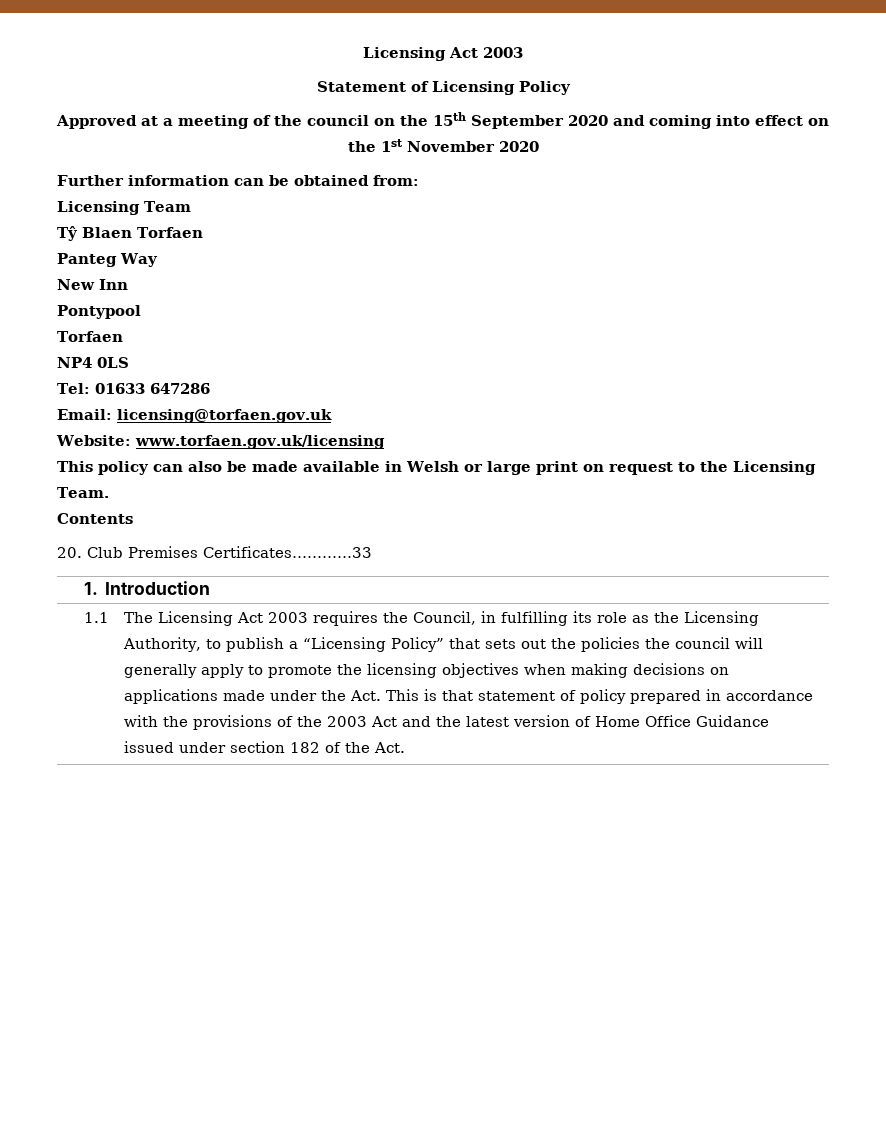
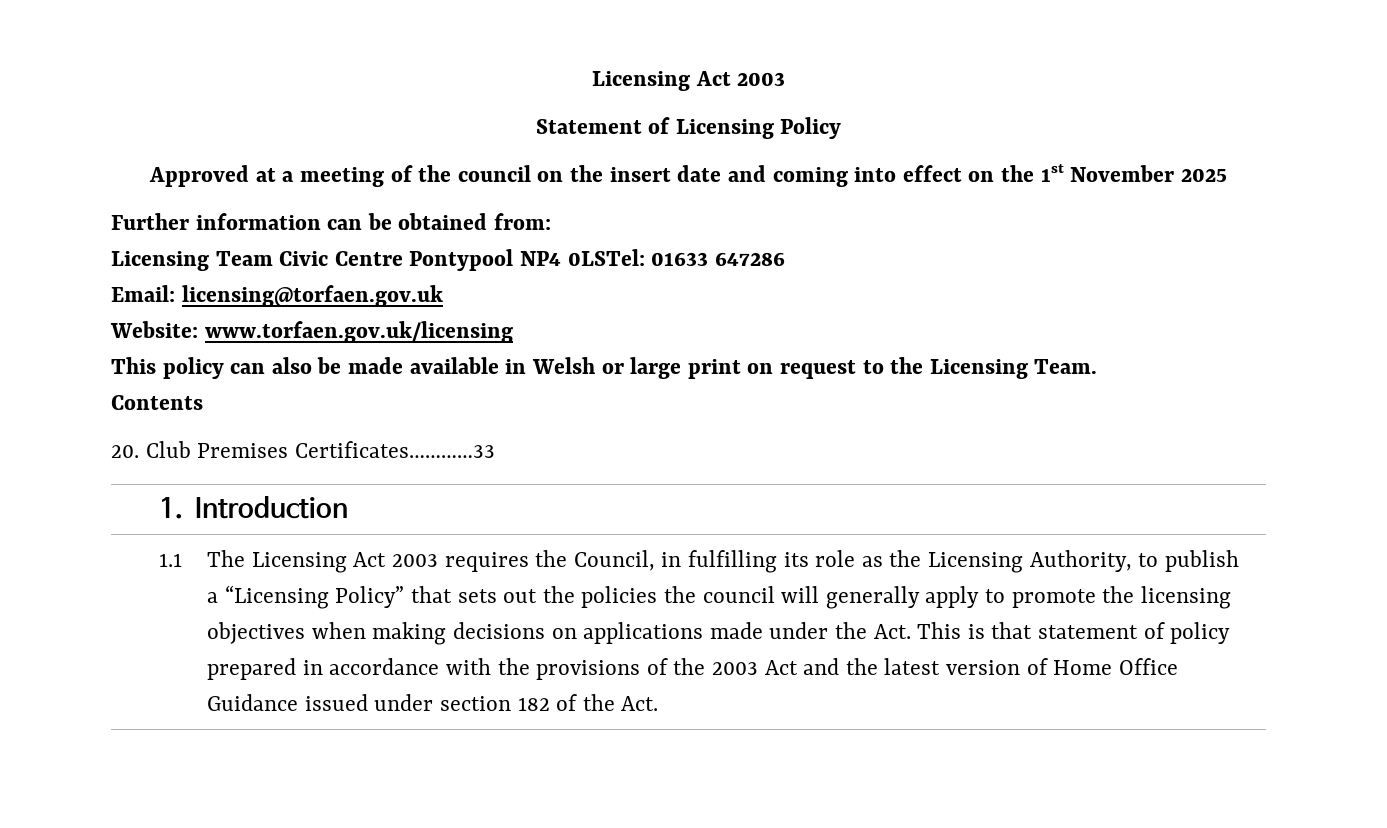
- Approved at a meeting of the council on the 15th September 2020 and coming into effect on the 1st November 2020
+ Approved at a meeting of the council on the insert date and coming into effect on the 1st November 2025
- Licensing Team
- Tŷ Blaen Torfaen
- Panteg Way
- New Inn
- Pontypool
- Torfaen
- NP4 0LS
- Tel: 01633 647286
+ Licensing Team Civic Centre Pontypool NP4 0LSTel: 01633 647286

